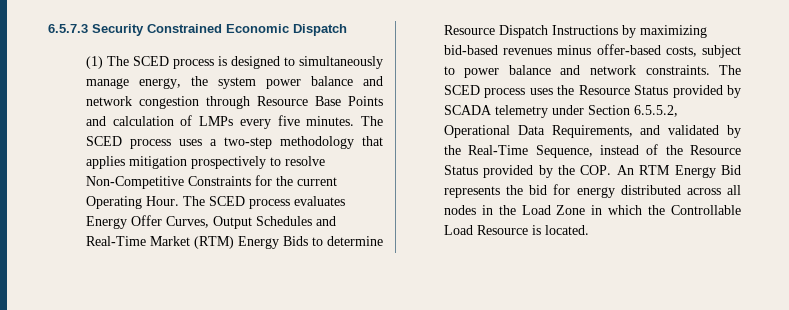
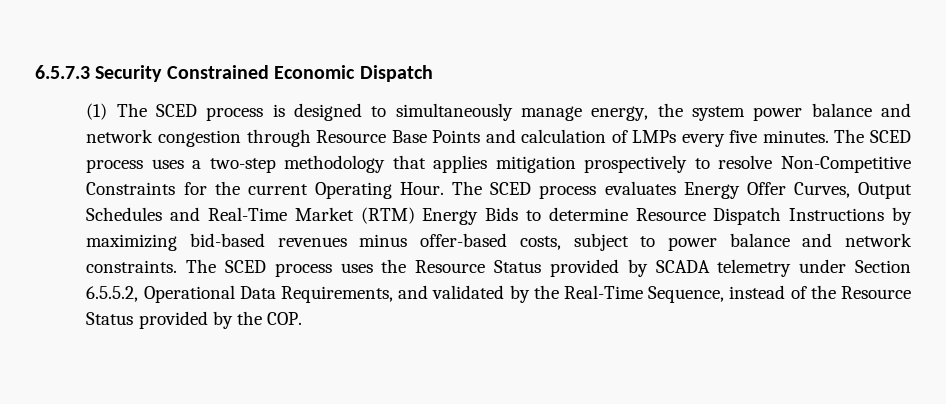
- The SCED process uses the Resource Status provided by SCADA telemetry under Section 6.5.5.2, Operational Data Requirements, and validated by the Real-Time Sequence, instead of the Resource Status provided by the COP. An RTM Energy Bid represents the bid for energy distributed across all nodes in the Load Zone in which the Controllable Load Resource is located.
+ The SCED process uses the Resource Status provided by SCADA telemetry under Section 6.5.5.2, Operational Data Requirements, and validated by the Real-Time Sequence, instead of the Resource Status provided by the COP.

